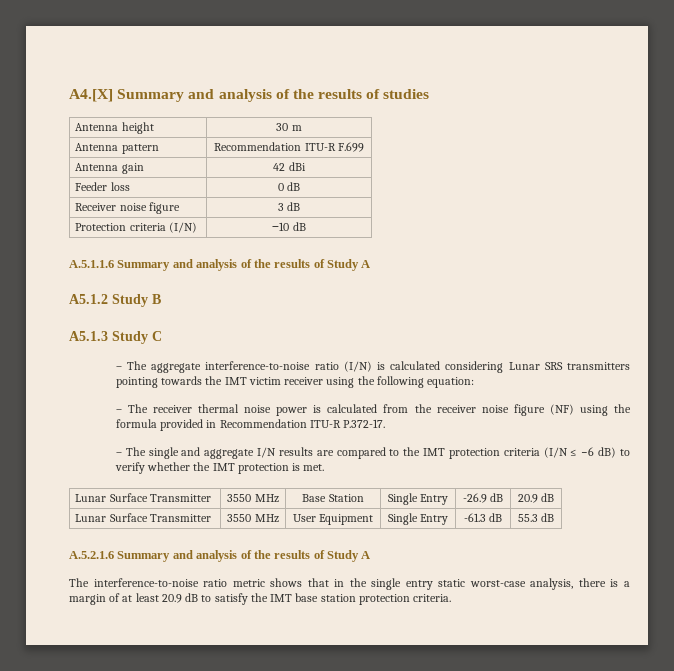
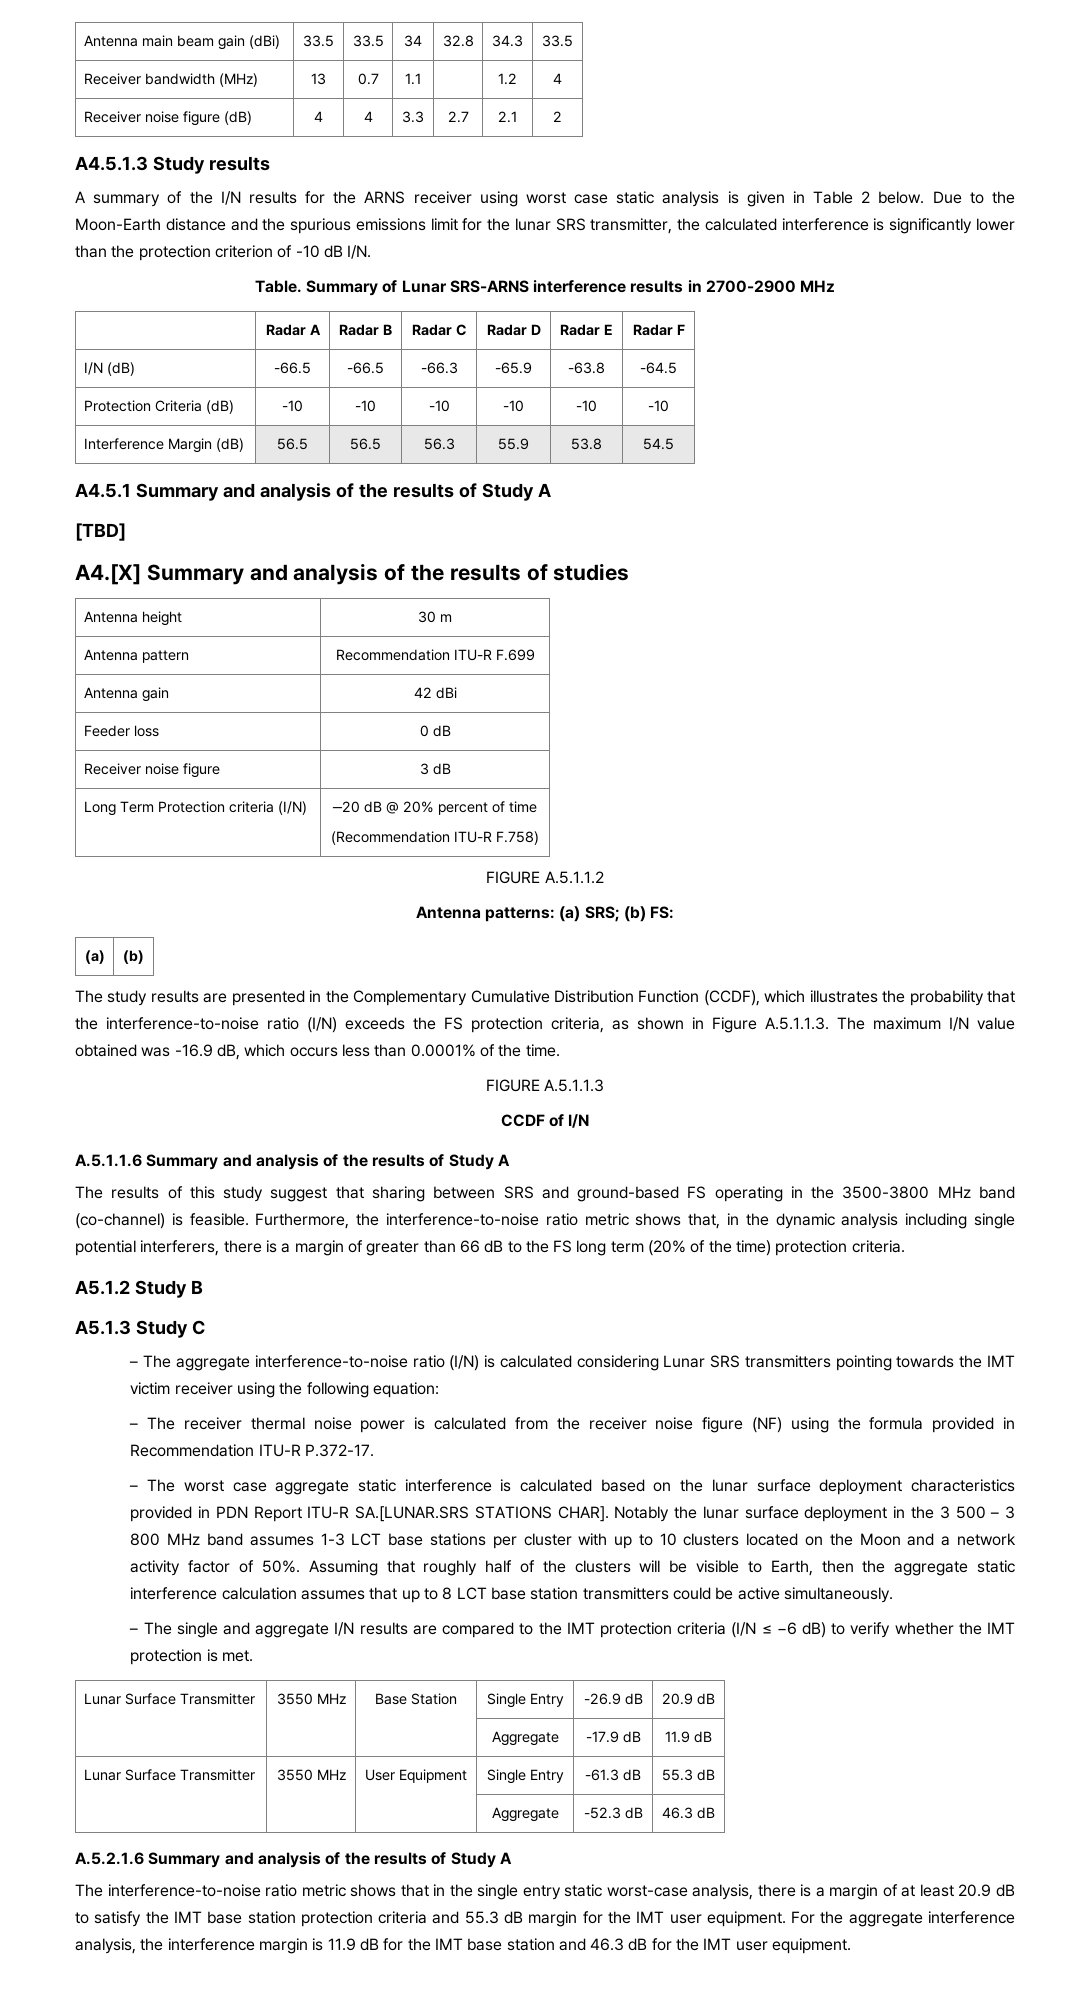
+ Antenna main beam gain (dBi) | 33.5 | 33.5 | 34 | 32.8 | 34.3 | 33.5
+ Receiver bandwidth (MHz) | 13 | 0.7 | 1.1 | | 1.2 | 4
+ Receiver noise figure (dB) | 4 | 4 | 3.3 | 2.7 | 2.1 | 2
+ A4.5.1.3 Study results
+ A summary of the I/N results for the ARNS receiver using worst case static analysis is given in Table 2 below. Due to the Moon-Earth distance and the spurious emissions limit for the lunar SRS transmitter, the calculated interference is significantly lower than the protection criterion of -10 dB I/N.
+ Table. Summary of Lunar SRS-ARNS interference results in 2700-2900 MHz
+ | Radar A | Radar B | Radar C | Radar D | Radar E | Radar F
+ I/N (dB) | -66.5 | -66.5 | -66.3 | -65.9 | -63.8 | -64.5
+ Protection Criteria (dB) | -10 | -10 | -10 | -10 | -10 | -10
+ Interference Margin (dB) | 56.5 | 56.5 | 56.3 | 55.9 | 53.8 | 54.5
+ A4.5.1 Summary and analysis of the results of Study A
+ [TBD]
- Protection criteria (I/N) | ‒10 dB
+ Long Term Protection criteria (I/N) | ‒20 dB @ 20% percent of time
+ (Recommendation ITU-R F.758)
+ FIGURE A.5.1.1.2
+ Antenna patterns: (a) SRS; (b) FS:
+ (a) | (b)
+ The study results are presented in the Complementary Cumulative Distribution Function (CCDF), which illustrates the probability that the interference-to-noise ratio (I/N) exceeds the FS protection criteria, as shown in Figure A.5.1.1.3. The maximum I/N value obtained was -16.9 dB, which occurs less than 0.0001% of the time.
+ FIGURE A.5.1.1.3
+ CCDF of I/N
+ The results of this study suggest that sharing between SRS and ground-based FS operating in the 3500-3800 MHz band (co-channel) is feasible. Furthermore, the interference-to-noise ratio metric shows that, in the dynamic analysis including single potential interferers, there is a margin of greater than 66 dB to the FS long term (20% of the time) protection criteria.
+ – The worst case aggregate static interference is calculated based on the lunar surface deployment characteristics provided in PDN Report ITU-R SA.[LUNAR.SRS STATIONS CHAR]. Notably the lunar surface deployment in the 3 500 – 3 800 MHz band assumes 1-3 LCT base stations per cluster with up to 10 clusters located on the Moon and a network activity factor of 50%. Assuming that roughly half of the clusters will be visible to Earth, then the aggregate static interference calculation assumes that up to 8 LCT base station transmitters could be active simultaneously.
+ | | | Aggregate | -17.9 dB | 11.9 dB
+ | | | Aggregate | -52.3 dB | 46.3 dB
- The interference-to-noise ratio metric shows that in the single entry static worst-case analysis, there is a margin of at least 20.9 dB to satisfy the IMT base station protection criteria.
+ The interference-to-noise ratio metric shows that in the single entry static worst-case analysis, there is a margin of at least 20.9 dB to satisfy the IMT base station protection criteria and 55.3 dB margin for the IMT user equipment. For the aggregate interference analysis, the interference margin is 11.9 dB for the IMT base station and 46.3 dB for the IMT user equipment.

